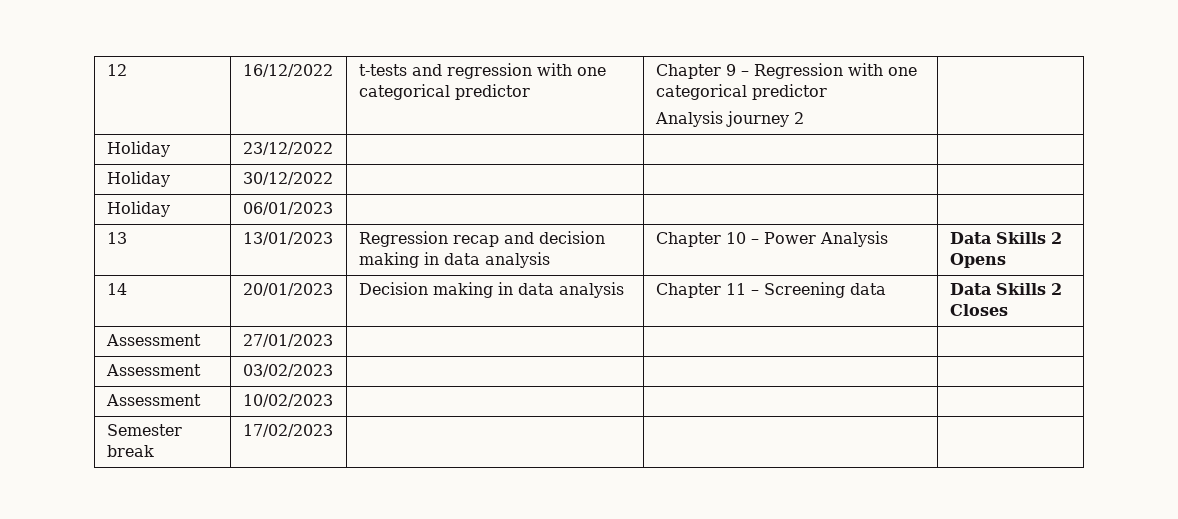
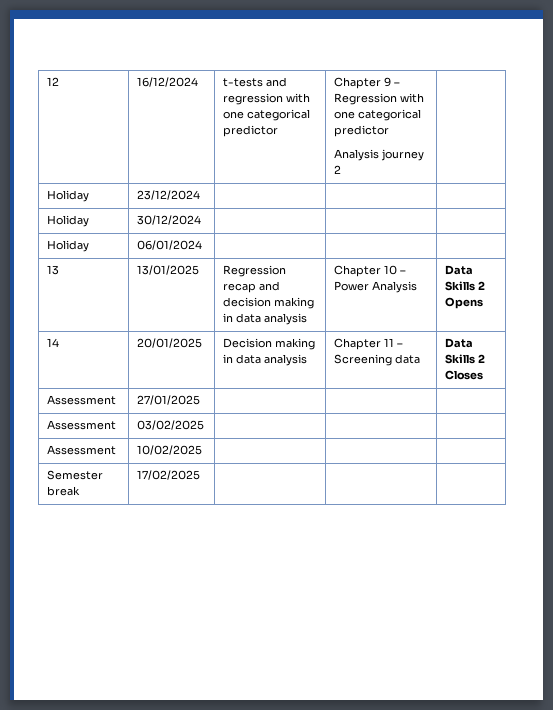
- 12 | 16/12/2022 | t-tests and regression with one categorical predictor | Chapter 9 – Regression with one categorical predictor
+ 12 | 16/12/2024 | t-tests and regression with one categorical predictor | Chapter 9 – Regression with one categorical predictor
- Holiday | 23/12/2022 | | |
- Holiday | 30/12/2022 | | |
- Holiday | 06/01/2023 | | |
+ Holiday | 23/12/2024 | | |
+ Holiday | 30/12/2024 | | |
+ Holiday | 06/01/2024 | | |
- 13 | 13/01/2023 | Regression recap and decision making in data analysis | Chapter 10 – Power Analysis | Data Skills 2 Opens
+ 13 | 13/01/2025 | Regression recap and decision making in data analysis | Chapter 10 – Power Analysis | Data Skills 2 Opens
- 14 | 20/01/2023 | Decision making in data analysis | Chapter 11 – Screening data | Data Skills 2 Closes
+ 14 | 20/01/2025 | Decision making in data analysis | Chapter 11 – Screening data | Data Skills 2 Closes
- Assessment | 27/01/2023 | | |
- Assessment | 03/02/2023 | | |
- Assessment | 10/02/2023 | | |
+ Assessment | 27/01/2025 | | |
+ Assessment | 03/02/2025 | | |
+ Assessment | 10/02/2025 | | |
- Semester break | 17/02/2023 | | |
+ Semester break | 17/02/2025 | | |

